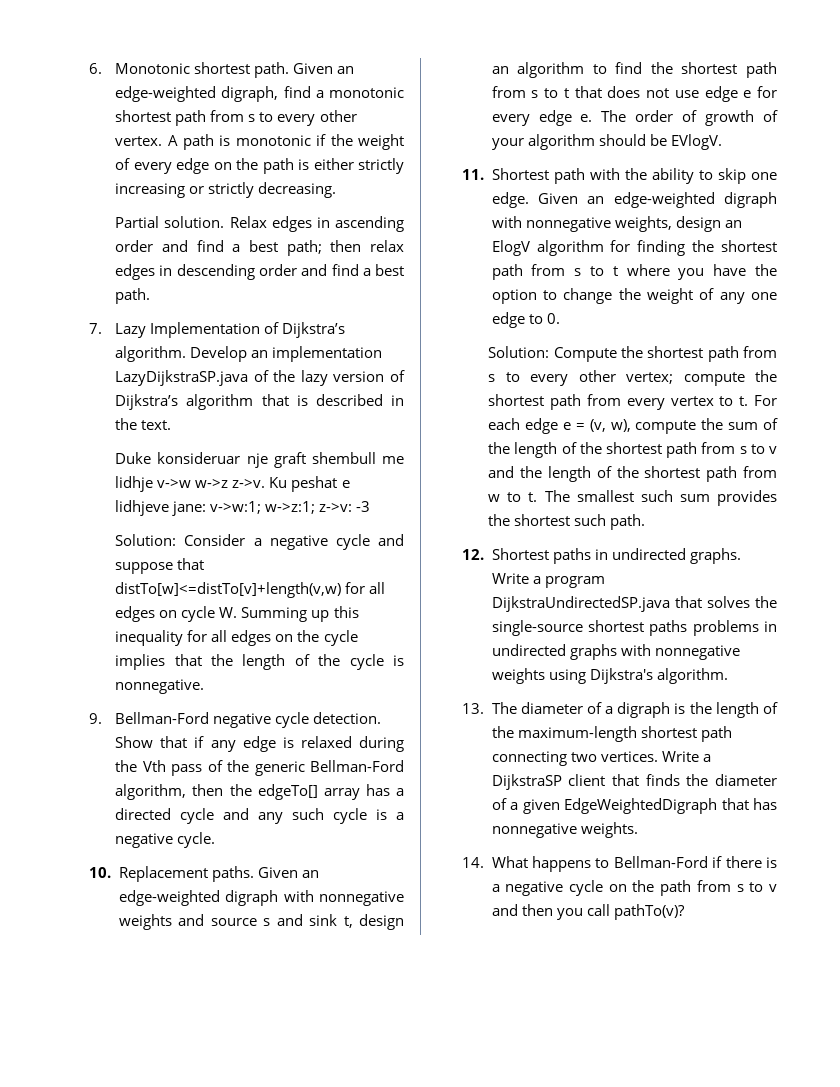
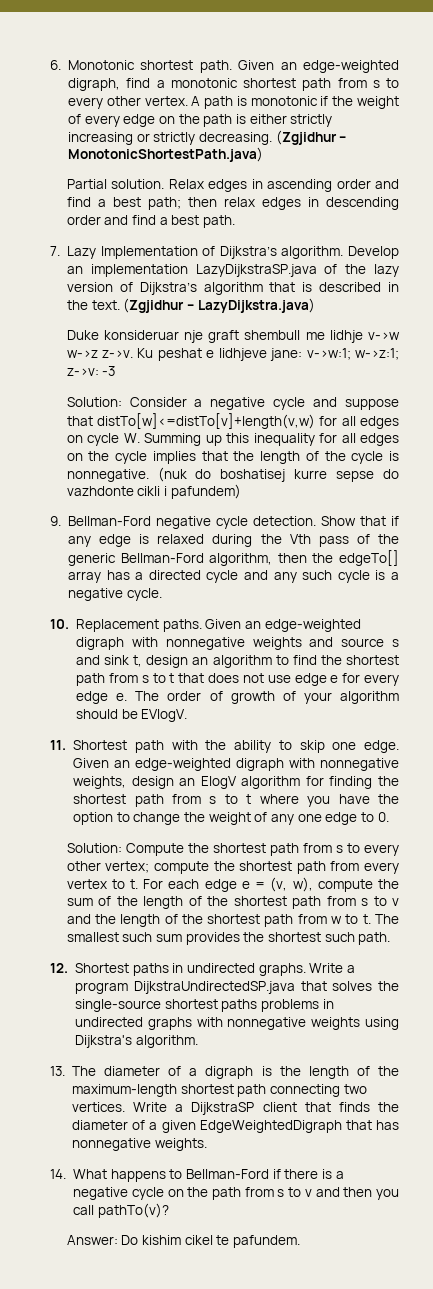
+ (Zgjidhur – MonotonicShortestPath.java)
+ (Zgjidhur – LazyDijkstra.java)
+ (nuk do boshatisej kurre sepse do vazhdonte cikli i pafundem)
+ Answer: Do kishim cikel te pafundem.

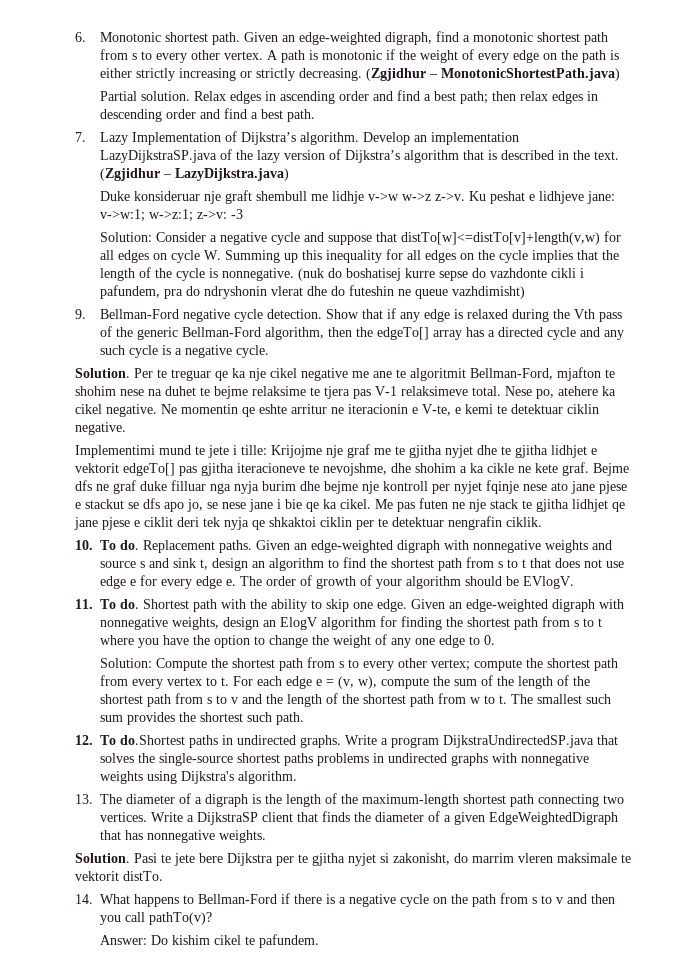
- (nuk do boshatisej kurre sepse do vazhdonte cikli i pafundem)
+ (nuk do boshatisej kurre sepse do vazhdonte cikli i pafundem, pra do ndryshonin vlerat dhe do futeshin ne queue vazhdimisht)
+ Solution. Per te treguar qe ka nje cikel negative me ane te algoritmit Bellman-Ford, mjafton te shohim nese na duhet te bejme relaksime te tjera pas V-1 relaksimeve total. Nese po, atehere ka cikel negative. Ne momentin qe eshte arritur ne iteracionin e V-te, e kemi te detektuar ciklin negative.
+ Implementimi mund te jete i tille: Krijojme nje graf me te gjitha nyjet dhe te gjitha lidhjet e vektorit edgeTo[] pas gjitha iteracioneve te nevojshme, dhe shohim a ka cikle ne kete graf. Bejme dfs ne graf duke filluar nga nyja burim dhe bejme nje kontroll per nyjet fqinje nese ato jane pjese e stackut se dfs apo jo, se nese jane i bie qe ka cikel. Me pas futen ne nje stack te gjitha lidhjet qe jane pjese e ciklit deri tek nyja qe shkaktoi ciklin per te detektuar nengrafin ciklik.
- 10. Replacement paths.
+ 10. To do. Replacement paths.
- 11. Shortest path with the ability to skip one edge.
+ 11. To do. Shortest path with the ability to skip one edge.
- 12. Shortest paths in undirected graphs.
+ 12. To do.Shortest paths in undirected graphs.
+ Solution. Pasi te jete bere Dijkstra per te gjitha nyjet si zakonisht, do marrim vleren maksimale te vektorit distTo.

